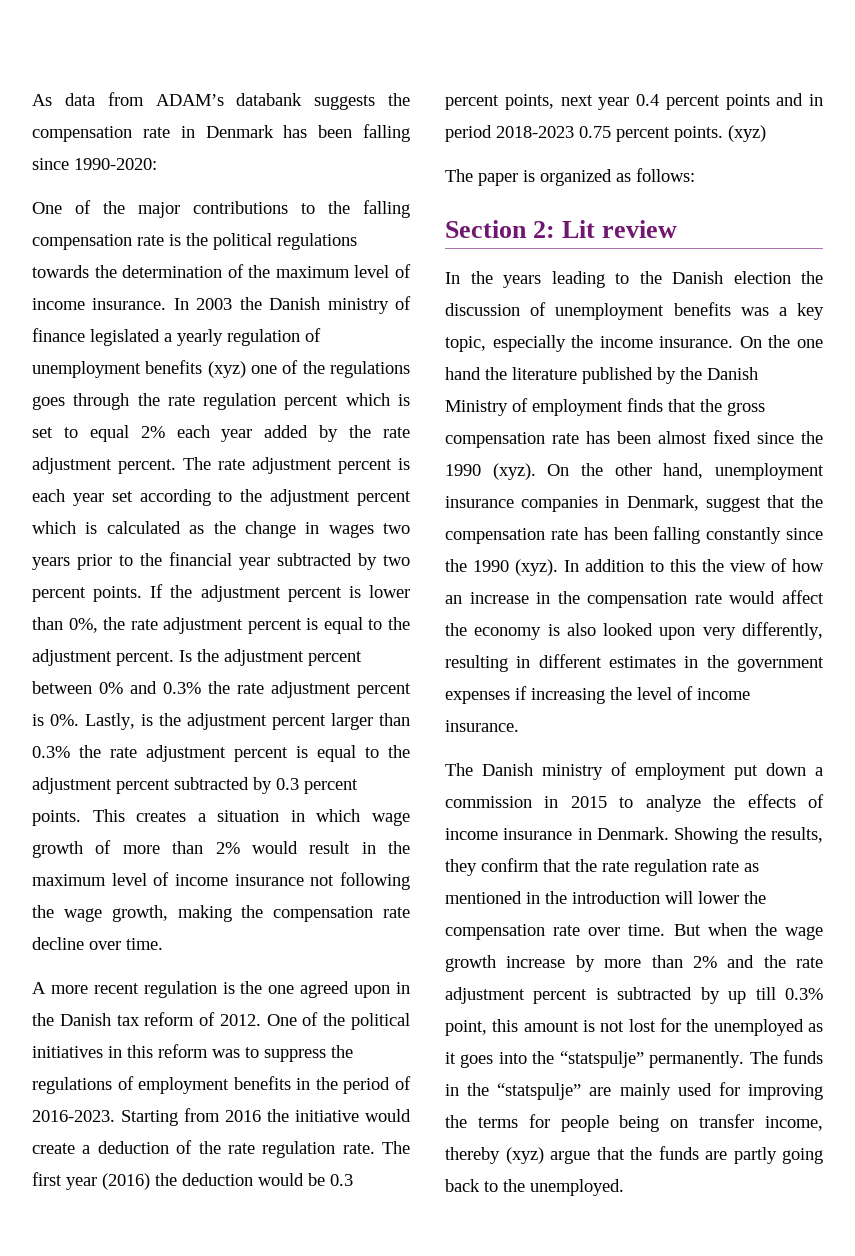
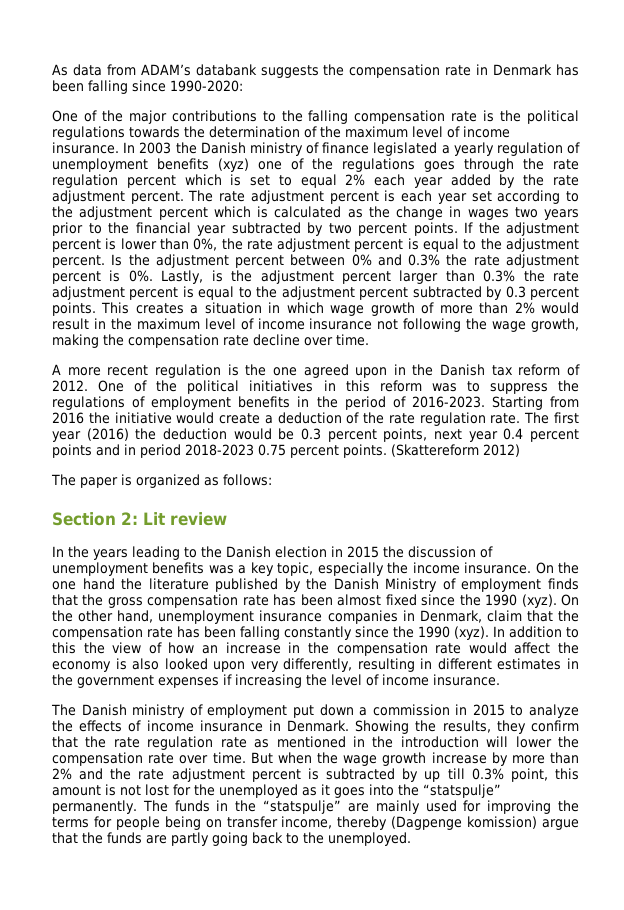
- The first year (2016) the deduction would be 0.3 percent points, next year 0.4 percent points and in period 2018-2023 0.75 percent points. (xyz)
+ The first year (2016) the deduction would be 0.3 percent points, next year 0.4 percent points and in period 2018-2023 0.75 percent points. (Skattereform 2012)
- In the years leading to the Danish election the discussion of unemployment benefits was a key topic, especially the income insurance.
+ In the years leading to the Danish election in 2015 the discussion of unemployment benefits was a key topic, especially the income insurance.
- On the other hand, unemployment insurance companies in Denmark, suggest that the compensation rate has been falling constantly since the 1990 (xyz).
+ On the other hand, unemployment insurance companies in Denmark, claim that the compensation rate has been falling constantly since the 1990 (xyz).
- The funds in the “statspulje” are mainly used for improving the terms for people being on transfer income, thereby (xyz) argue that the funds are partly going back to the unemployed.
+ The funds in the “statspulje” are mainly used for improving the terms for people being on transfer income, thereby (Dagpenge komission) argue that the funds are partly going back to the unemployed.

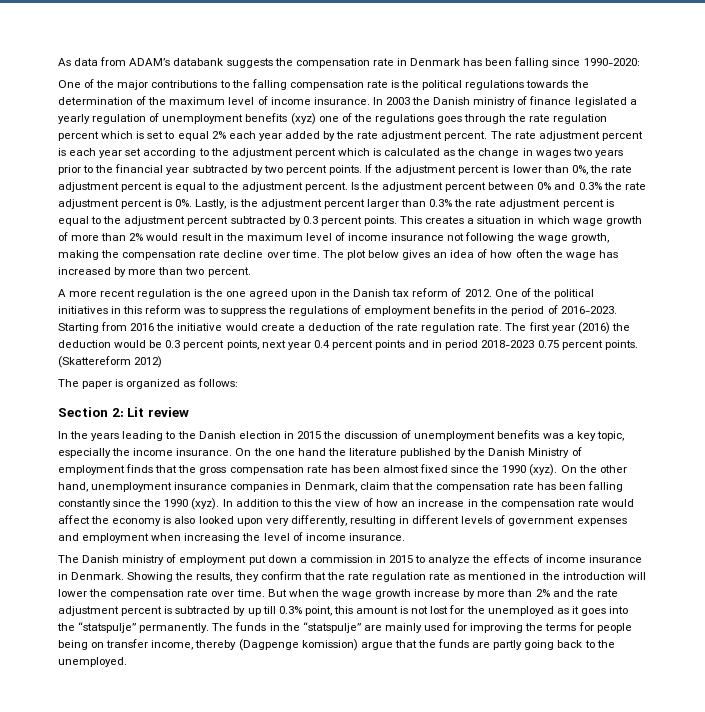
+ The plot below gives an idea of how often the wage has increased by more than two percent.
- In addition to this the view of how an increase in the compensation rate would affect the economy is also looked upon very differently, resulting in different estimates in the government expenses if increasing the level of income insurance.
+ In addition to this the view of how an increase in the compensation rate would affect the economy is also looked upon very differently, resulting in different levels of government expenses and employment when increasing the level of income insurance.

